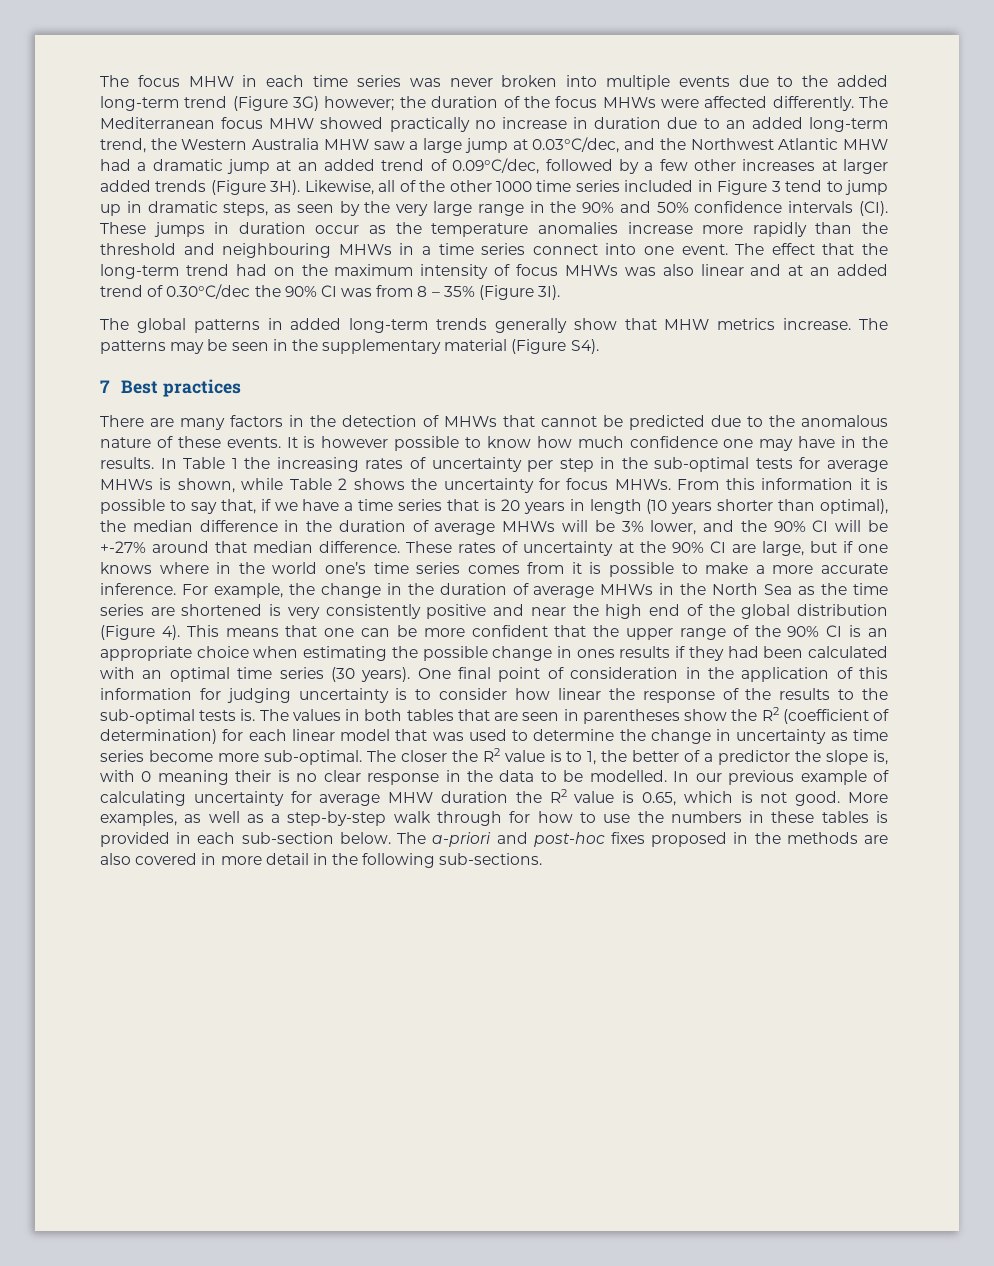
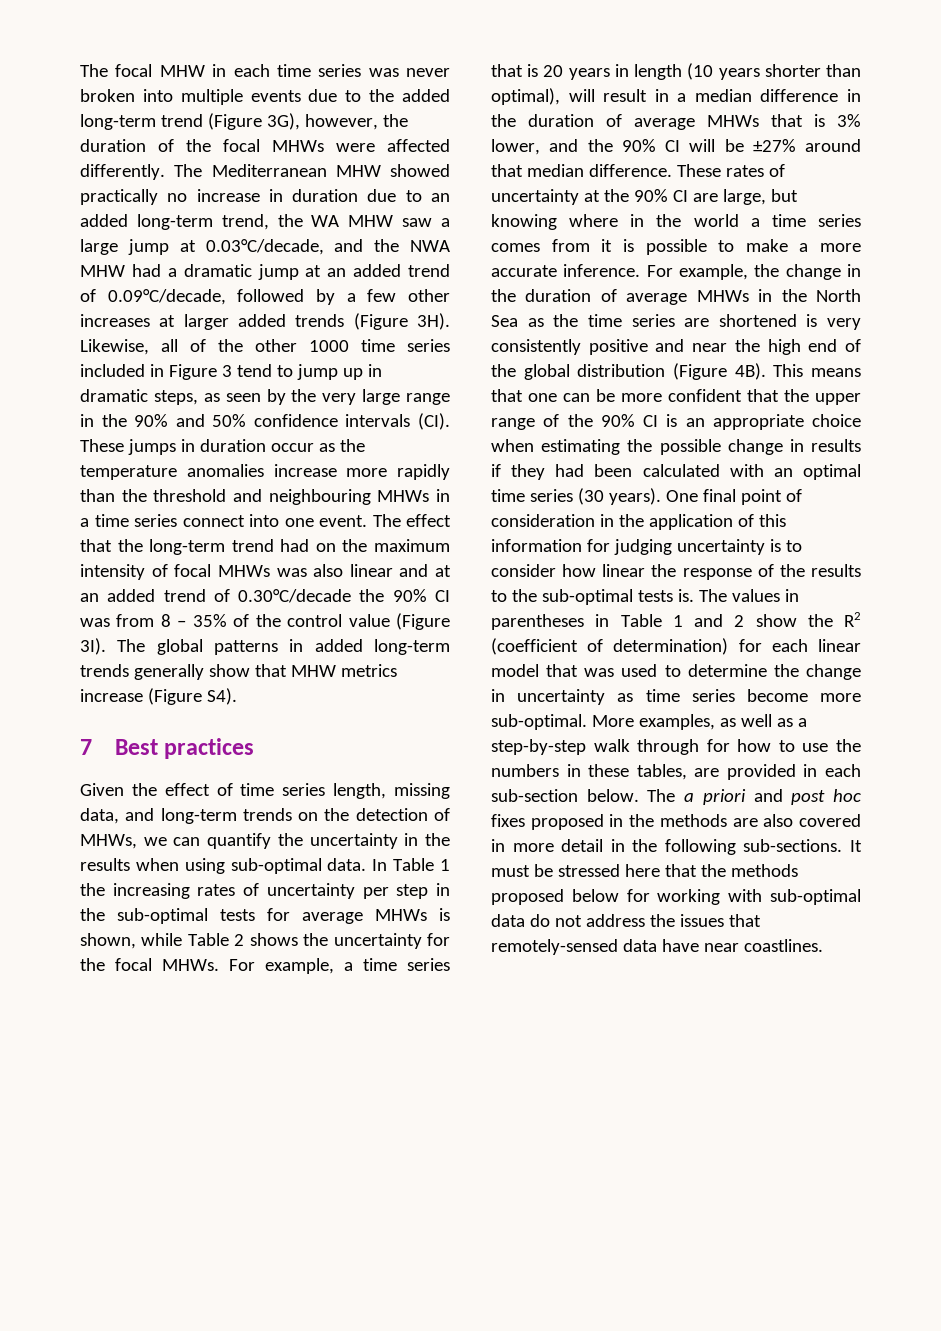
- The focus MHW in each time series was never broken into multiple events due to the added long-term trend (Figure 3G) however; the duration of the focus MHWs were affected differently.
+ The focal MHW in each time series was never broken into multiple events due to the added long-term trend (Figure 3G), however, the duration of the focal MHWs were affected differently.
- The Mediterranean focus MHW showed practically no increase in duration due to an added long-term trend, the Western Australia MHW saw a large jump at 0.03°C/dec, and the Northwest Atlantic MHW had a dramatic jump at an added trend of 0.09°C/dec, followed by a few other increases at larger added trends (Figure 3H).
+ The Mediterranean MHW showed practically no increase in duration due to an added long-term trend, the WA MHW saw a large jump at 0.03°C/decade, and the NWA MHW had a dramatic jump at an added trend of 0.09°C/decade, followed by a few other increases at larger added trends (Figure 3H).
- The effect that the long-term trend had on the maximum intensity of focus MHWs was also linear and at an added trend of 0.30°C/dec the 90% CI was from 8 – 35% (Figure 3I).
- The global patterns in added long-term trends generally show that MHW metrics increase. The patterns may be seen in the supplementary material (Figure S4).
+ The effect that the long-term trend had on the maximum intensity of focal MHWs was also linear and at an added trend of 0.30°C/decade the 90% CI was from 8 – 35% of the control value (Figure 3I). The global patterns in added long-term trends generally show that MHW metrics increase (Figure S4).
- There are many factors in the detection of MHWs that cannot be predicted due to the anomalous nature of these events. It is however possible to know how much confidence one may have in the results.
+ Given the effect of time series length, missing data, and long-term trends on the detection of MHWs, we can quantify the uncertainty in the results when using sub-optimal data.
- In Table 1 the increasing rates of uncertainty per step in the sub-optimal tests for average MHWs is shown, while Table 2 shows the uncertainty for focus MHWs. From this information it is possible to say that, if we have a time series that is 20 years in length (10 years shorter than optimal), the median difference in the duration of average MHWs will be 3% lower, and the 90% CI will be +-27% around that median difference.
+ In Table 1 the increasing rates of uncertainty per step in the sub-optimal tests for average MHWs is shown, while Table 2 shows the uncertainty for the focal MHWs. For example, a time series that is 20 years in length (10 years shorter than optimal), will result in a median difference in the duration of average MHWs that is 3% lower, and the 90% CI will be ±27% around that median difference.
- These rates of uncertainty at the 90% CI are large, but if one knows where in the world one’s time series comes from it is possible to make a more accurate inference.
+ These rates of uncertainty at the 90% CI are large, but knowing where in the world a time series comes from it is possible to make a more accurate inference.
- For example, the change in the duration of average MHWs in the North Sea as the time series are shortened is very consistently positive and near the high end of the global distribution (Figure 4).
+ For example, the change in the duration of average MHWs in the North Sea as the time series are shortened is very consistently positive and near the high end of the global distribution (Figure 4B).
- This means that one can be more confident that the upper range of the 90% CI is an appropriate choice when estimating the possible change in ones results if they had been calculated with an optimal time series (30 years).
+ This means that one can be more confident that the upper range of the 90% CI is an appropriate choice when estimating the possible change in results if they had been calculated with an optimal time series (30 years).
- The values in both tables that are seen in parentheses show the R2 (coefficient of determination) for each linear model that was used to determine the change in uncertainty as time series become more sub-optimal.
+ The values in parentheses in Table 1 and 2 show the R2 (coefficient of determination) for each linear model that was used to determine the change in uncertainty as time series become more sub-optimal.
- The closer the R2 value is to 1, the better of a predictor the slope is, with 0 meaning their is no clear response in the data to be modelled. In our previous example of calculating uncertainty for average MHW duration the R2 value is 0.65, which is not good.
- More examples, as well as a step-by-step walk through for how to use the numbers in these tables is provided in each sub-section below.
+ More examples, as well as a step-by-step walk through for how to use the numbers in these tables, are provided in each sub-section below.
- The a-priori and post-hoc fixes proposed in the methods are also covered in more detail in the following sub-sections.
+ The a priori and post hoc fixes proposed in the methods are also covered in more detail in the following sub-sections.
+ It must be stressed here that the methods proposed below for working with sub-optimal data do not address the issues that remotely-sensed data have near coastlines.

